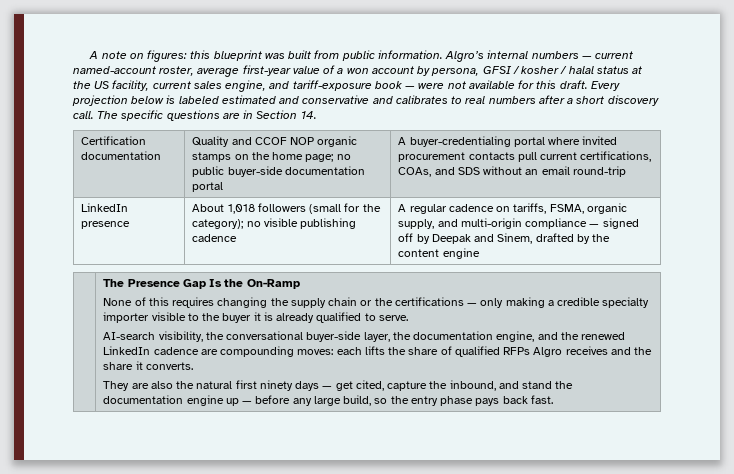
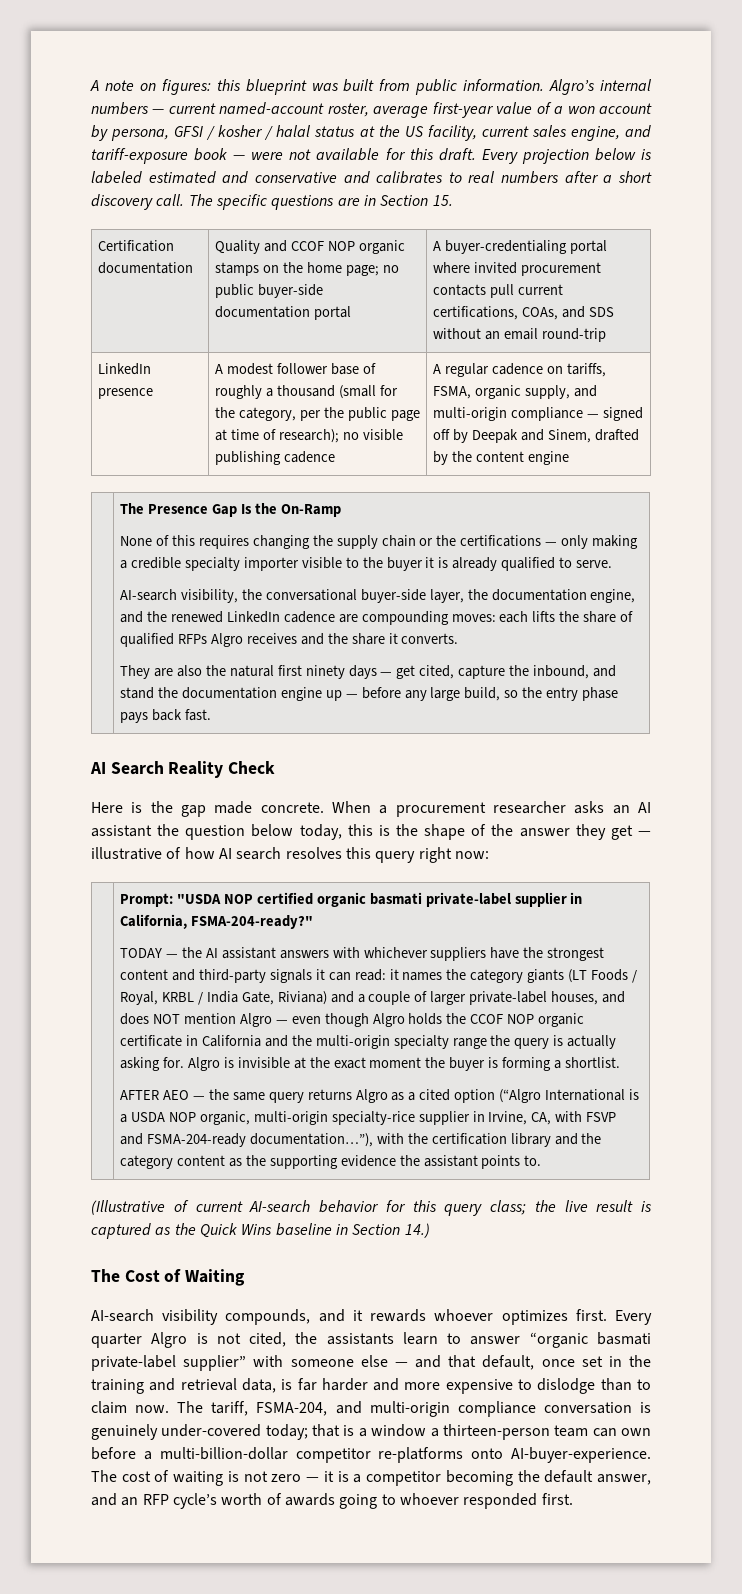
- The specific questions are in Section 14.
+ The specific questions are in Section 15.
- About 1,018 followers (small for the category); no visible publishing cadence
+ A modest follower base of roughly a thousand (small for the category, per the public page at time of research); no visible publishing cadence
+ AI Search Reality Check
+ Here is the gap made concrete. When a procurement researcher asks an AI assistant the question below today, this is the shape of the answer they get — illustrative of how AI search resolves this query right now:
+ | Prompt: "USDA NOP certified organic basmati private-label supplier in California, FSMA-204-ready?"
+ TODAY — the AI assistant answers with whichever suppliers have the strongest content and third-party signals it can read: it names the category giants (LT Foods / Royal, KRBL / India Gate, Riviana) and a couple of larger private-label houses, and does NOT mention Algro — even though Algro holds the CCOF NOP organic certificate in California and the multi-origin specialty range the query is actually asking for. Algro is invisible at the exact moment the buyer is forming a shortlist.
+ AFTER AEO — the same query returns Algro as a cited option (“Algro International is a USDA NOP organic, multi-origin specialty-rice supplier in Irvine, CA, with FSVP and FSMA-204-ready documentation…”), with the certification library and the category content as the supporting evidence the assistant points to.
+ (Illustrative of current AI-search behavior for this query class; the live result is captured as the Quick Wins baseline in Section 14.)
+ The Cost of Waiting
+ AI-search visibility compounds, and it rewards whoever optimizes first. Every quarter Algro is not cited, the assistants learn to answer “organic basmati private-label supplier” with someone else — and that default, once set in the training and retrieval data, is far harder and more expensive to dislodge than to claim now. The tariff, FSMA-204, and multi-origin compliance conversation is genuinely under-covered today; that is a window a thirteen-person team can own before a multi-billion-dollar competitor re-platforms onto AI-buyer-experience. The cost of waiting is not zero — it is a competitor becoming the default answer, and an RFP cycle’s worth of awards going to whoever responded first.

